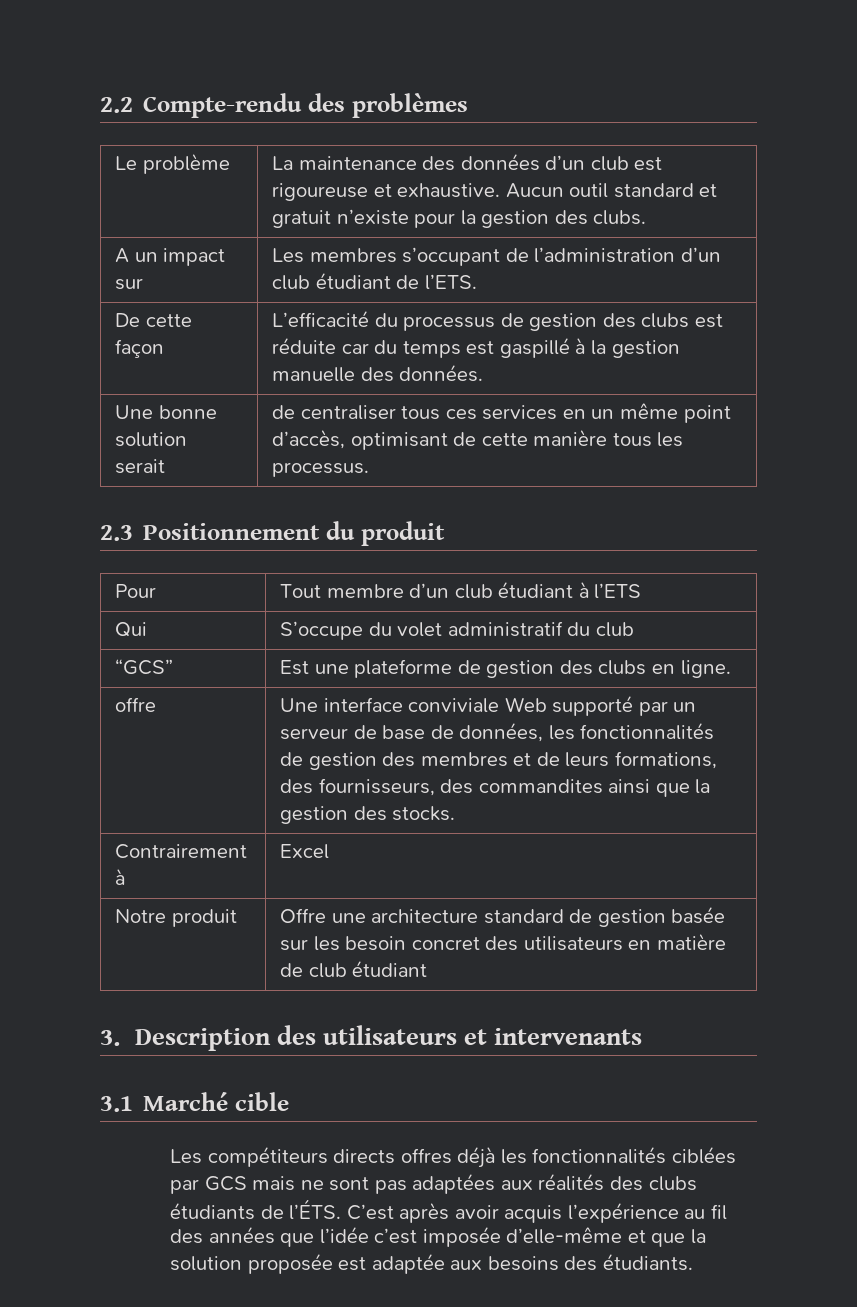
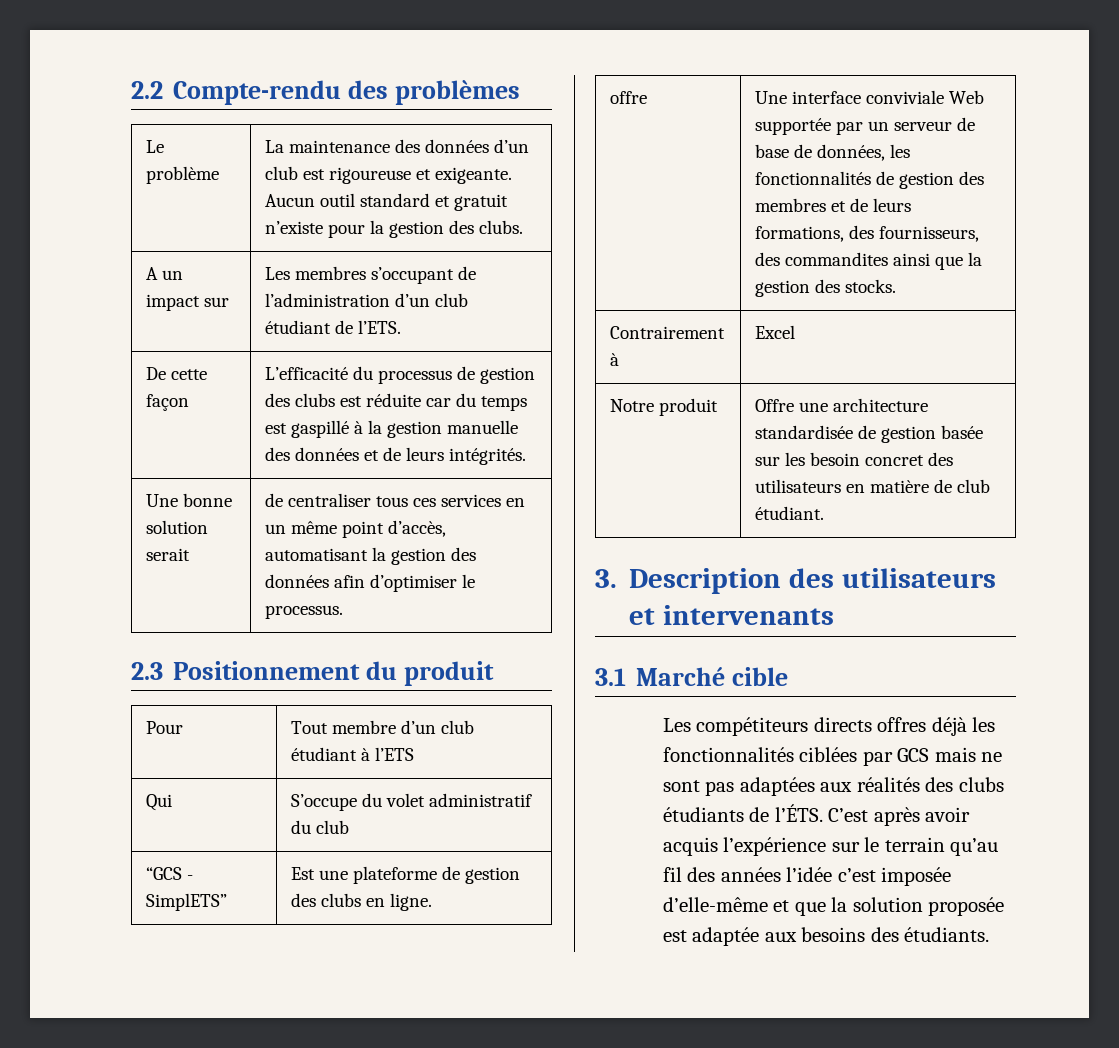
- Le problème | La maintenance des données d’un club est rigoureuse et exhaustive. Aucun outil standard et gratuit n’existe pour la gestion des clubs.
+ Le problème | La maintenance des données d’un club est rigoureuse et exigeante. Aucun outil standard et gratuit n’existe pour la gestion des clubs.
- De cette façon | L’efficacité du processus de gestion des clubs est réduite car du temps est gaspillé à la gestion manuelle des données.
+ De cette façon | L’efficacité du processus de gestion des clubs est réduite car du temps est gaspillé à la gestion manuelle des données et de leurs intégrités.
- Une bonne solution serait | de centraliser tous ces services en un même point d’accès, optimisant de cette manière tous les processus.
+ Une bonne solution serait | de centraliser tous ces services en un même point d’accès, automatisant la gestion des données afin d’optimiser le processus.
- “GCS” | Est une plateforme de gestion des clubs en ligne.
+ “GCS - SimplETS” | Est une plateforme de gestion des clubs en ligne.
- offre | Une interface conviviale Web supporté par un serveur de base de données, les fonctionnalités de gestion des membres et de leurs formations, des fournisseurs, des commandites ainsi que la gestion des stocks.
+ offre | Une interface conviviale Web supportée par un serveur de base de données, les fonctionnalités de gestion des membres et de leurs formations, des fournisseurs, des commandites ainsi que la gestion des stocks.
- Notre produit | Offre une architecture standard de gestion basée sur les besoin concret des utilisateurs en matière de club étudiant
+ Notre produit | Offre une architecture standardisée de gestion basée sur les besoin concret des utilisateurs en matière de club étudiant.
- C’est après avoir acquis l’expérience au fil des années que l’idée c’est imposée d’elle-même et que la solution proposée est adaptée aux besoins des étudiants.
+ C’est après avoir acquis l’expérience sur le terrain qu’au fil des années l’idée c’est imposée d’elle-même et que la solution proposée est adaptée aux besoins des étudiants.

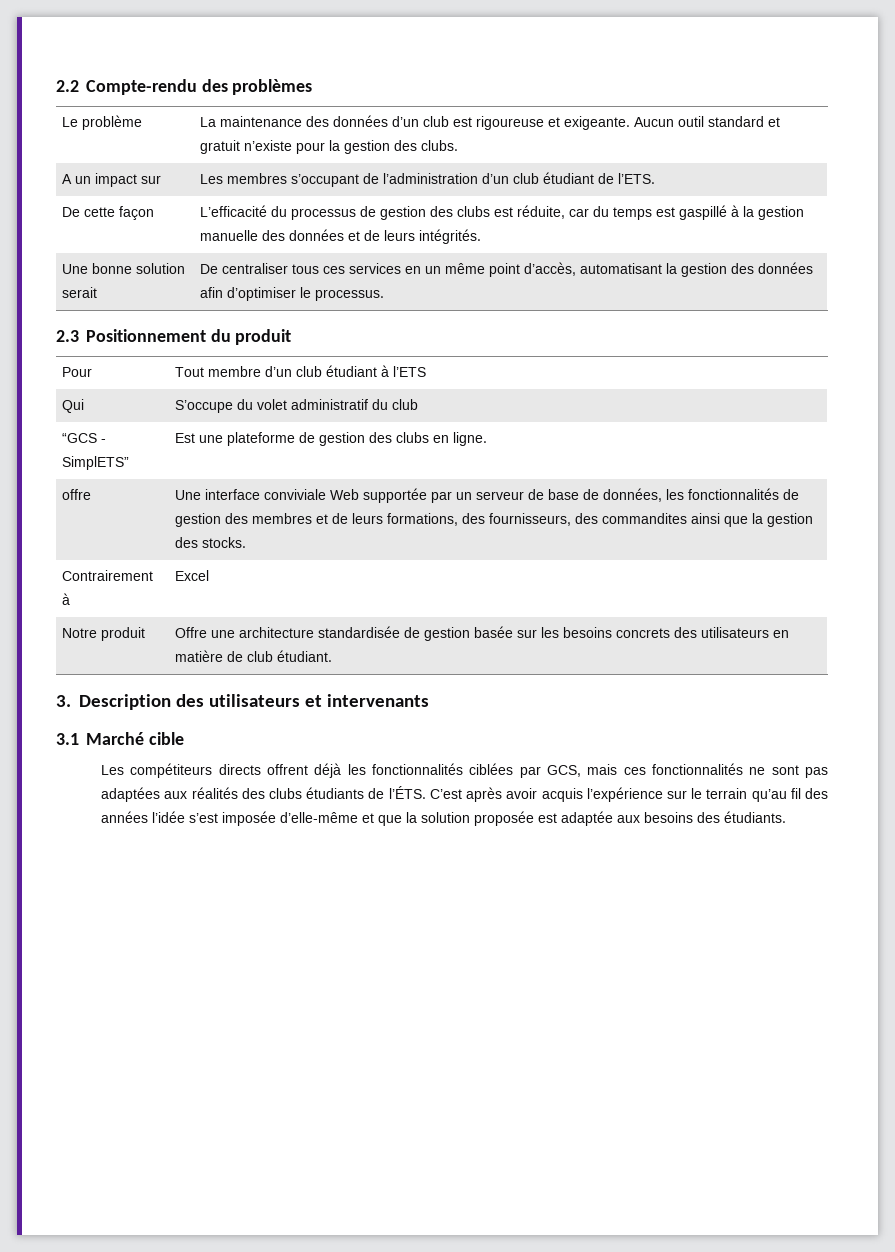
- De cette façon | L’efficacité du processus de gestion des clubs est réduite car du temps est gaspillé à la gestion manuelle des données et de leurs intégrités.
+ De cette façon | L’efficacité du processus de gestion des clubs est réduite, car du temps est gaspillé à la gestion manuelle des données et de leurs intégrités.
- Une bonne solution serait | de centraliser tous ces services en un même point d’accès, automatisant la gestion des données afin d’optimiser le processus.
+ Une bonne solution serait | De centraliser tous ces services en un même point d’accès, automatisant la gestion des données afin d’optimiser le processus.
- Notre produit | Offre une architecture standardisée de gestion basée sur les besoin concret des utilisateurs en matière de club étudiant.
+ Notre produit | Offre une architecture standardisée de gestion basée sur les besoins concrets des utilisateurs en matière de club étudiant.
- Les compétiteurs directs offres déjà les fonctionnalités ciblées par GCS mais ne sont pas adaptées aux réalités des clubs étudiants de l’ÉTS.
+ Les compétiteurs directs offrent déjà les fonctionnalités ciblées par GCS, mais ces fonctionnalités ne sont pas adaptées aux réalités des clubs étudiants de l’ÉTS.
- C’est après avoir acquis l’expérience sur le terrain qu’au fil des années l’idée c’est imposée d’elle-même et que la solution proposée est adaptée aux besoins des étudiants.
+ C’est après avoir acquis l’expérience sur le terrain qu’au fil des années l’idée s’est imposée d’elle-même et que la solution proposée est adaptée aux besoins des étudiants.

